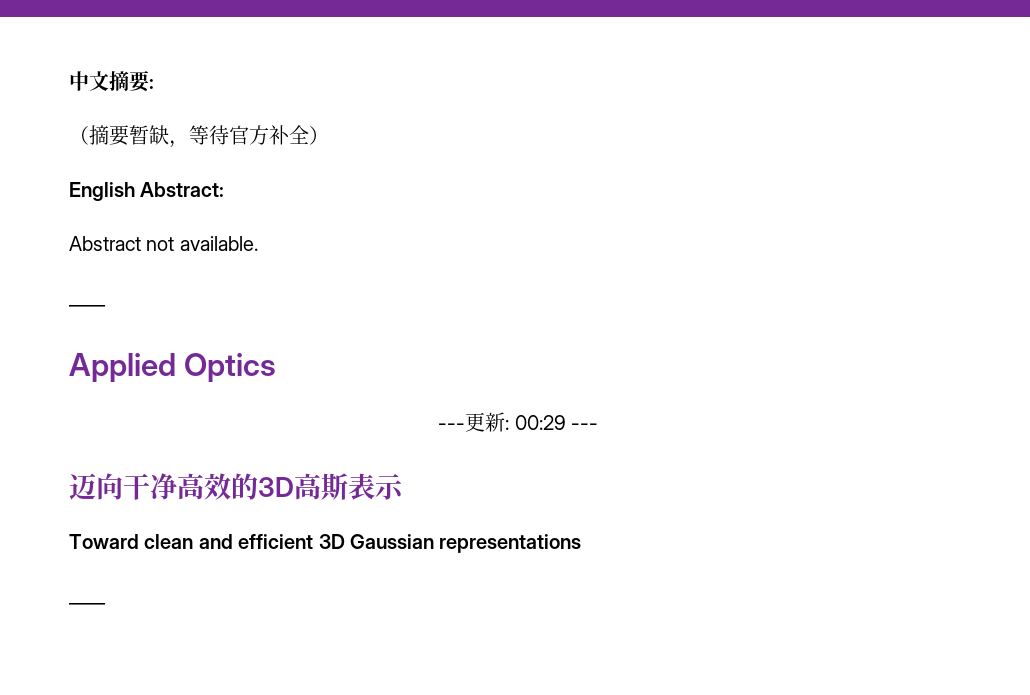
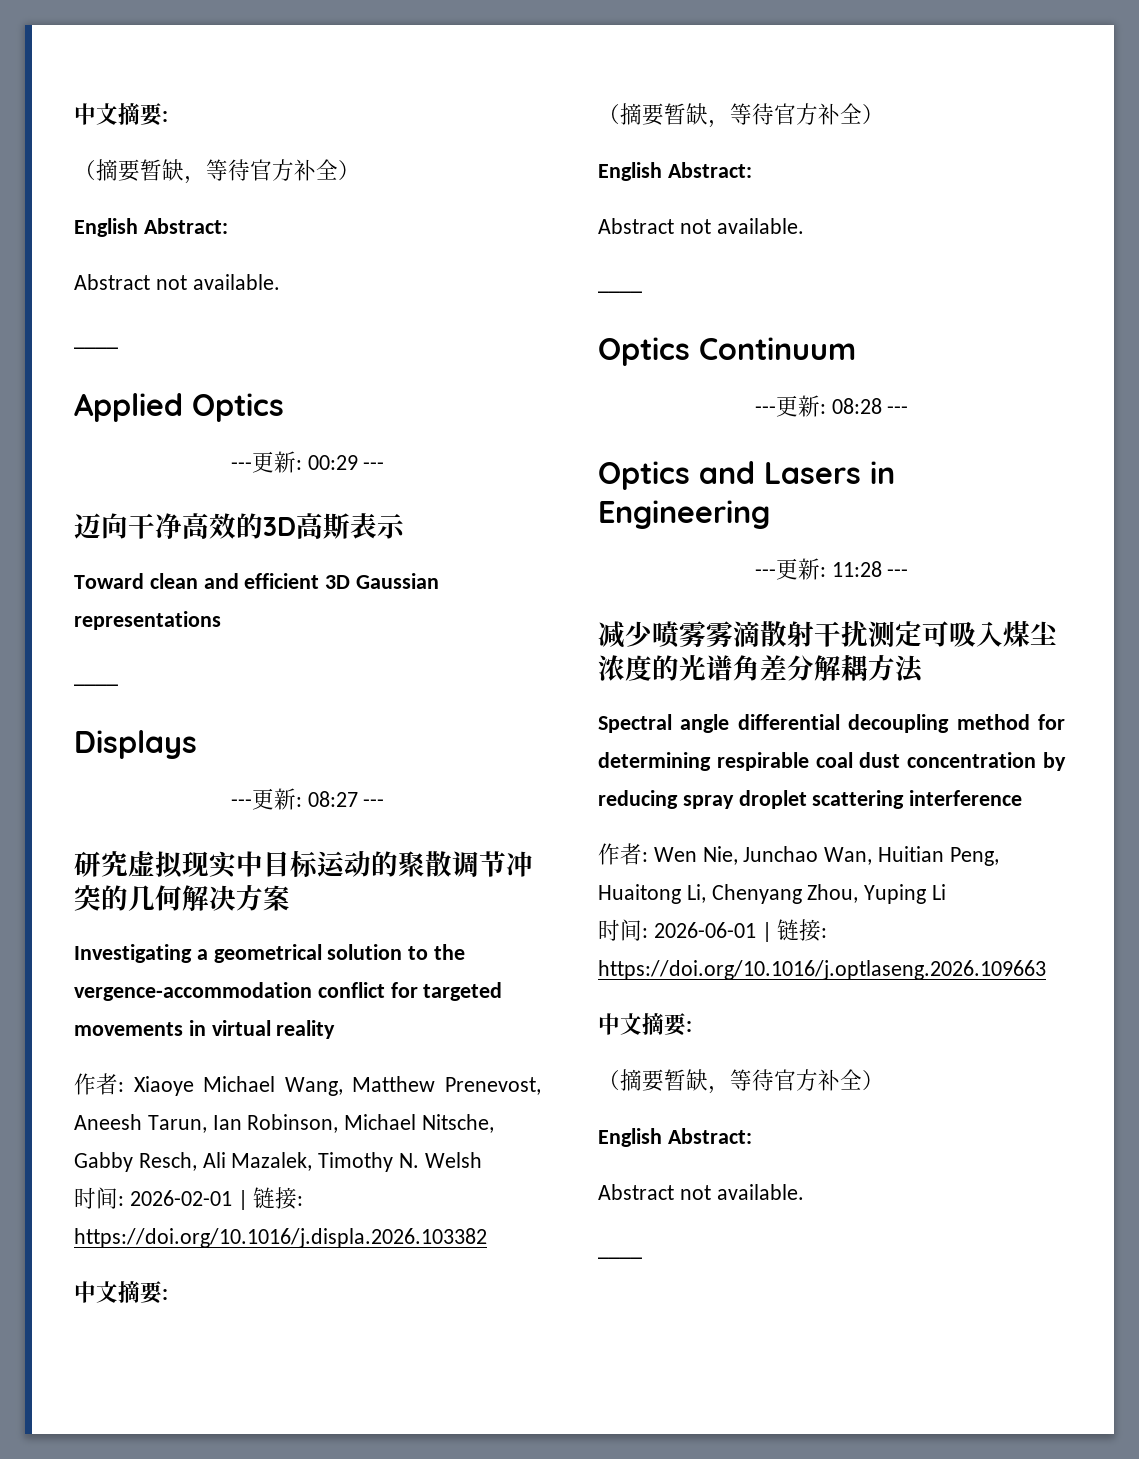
+ Displays
+ ---更新: 08:27 ---
+ 研究虚拟现实中目标运动的聚散调节冲突的几何解决方案
+ Investigating a geometrical solution to the vergence-accommodation conflict for targeted movements in virtual reality
+ 作者: Xiaoye Michael Wang, Matthew Prenevost, Aneesh Tarun, Ian Robinson, Michael Nitsche, Gabby Resch, Ali Mazalek, Timothy N. Welsh
+ 时间: 2026-02-01 | 链接: https://doi.org/10.1016/j.displa.2026.103382
+ 中文摘要:
+ （摘要暂缺，等待官方补全）
+ English Abstract:
+ Abstract not available.
+ ____
+ Optics Continuum
+ ---更新: 08:28 ---
+ Optics and Lasers in Engineering
+ ---更新: 11:28 ---
+ 减少喷雾雾滴散射干扰测定可吸入煤尘浓度的光谱角差分解耦方法
+ Spectral angle differential decoupling method for determining respirable coal dust concentration by reducing spray droplet scattering interference
+ 作者: Wen Nie, Junchao Wan, Huitian Peng, Huaitong Li, Chenyang Zhou, Yuping Li
+ 时间: 2026-06-01 | 链接: https://doi.org/10.1016/j.optlaseng.2026.109663
+ 中文摘要:
+ （摘要暂缺，等待官方补全）
+ English Abstract:
+ Abstract not available.
+ ____

